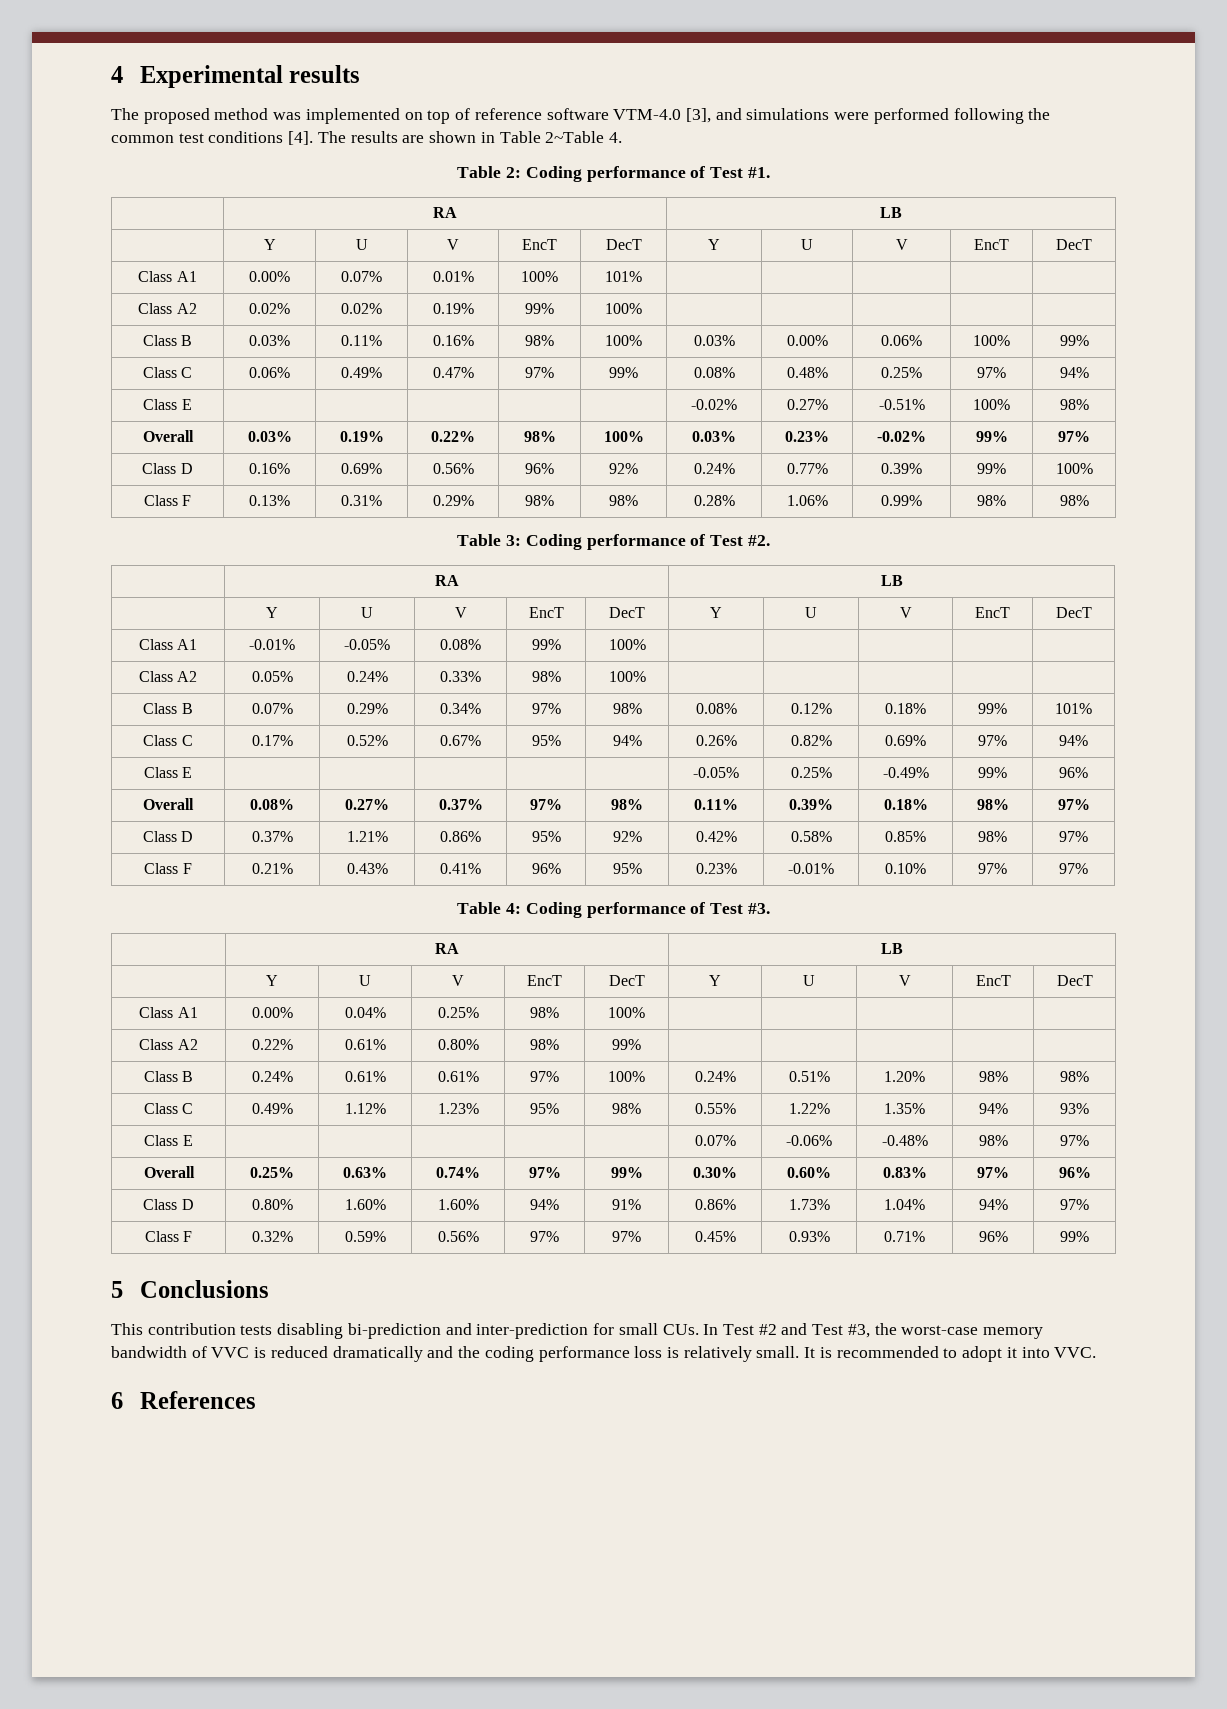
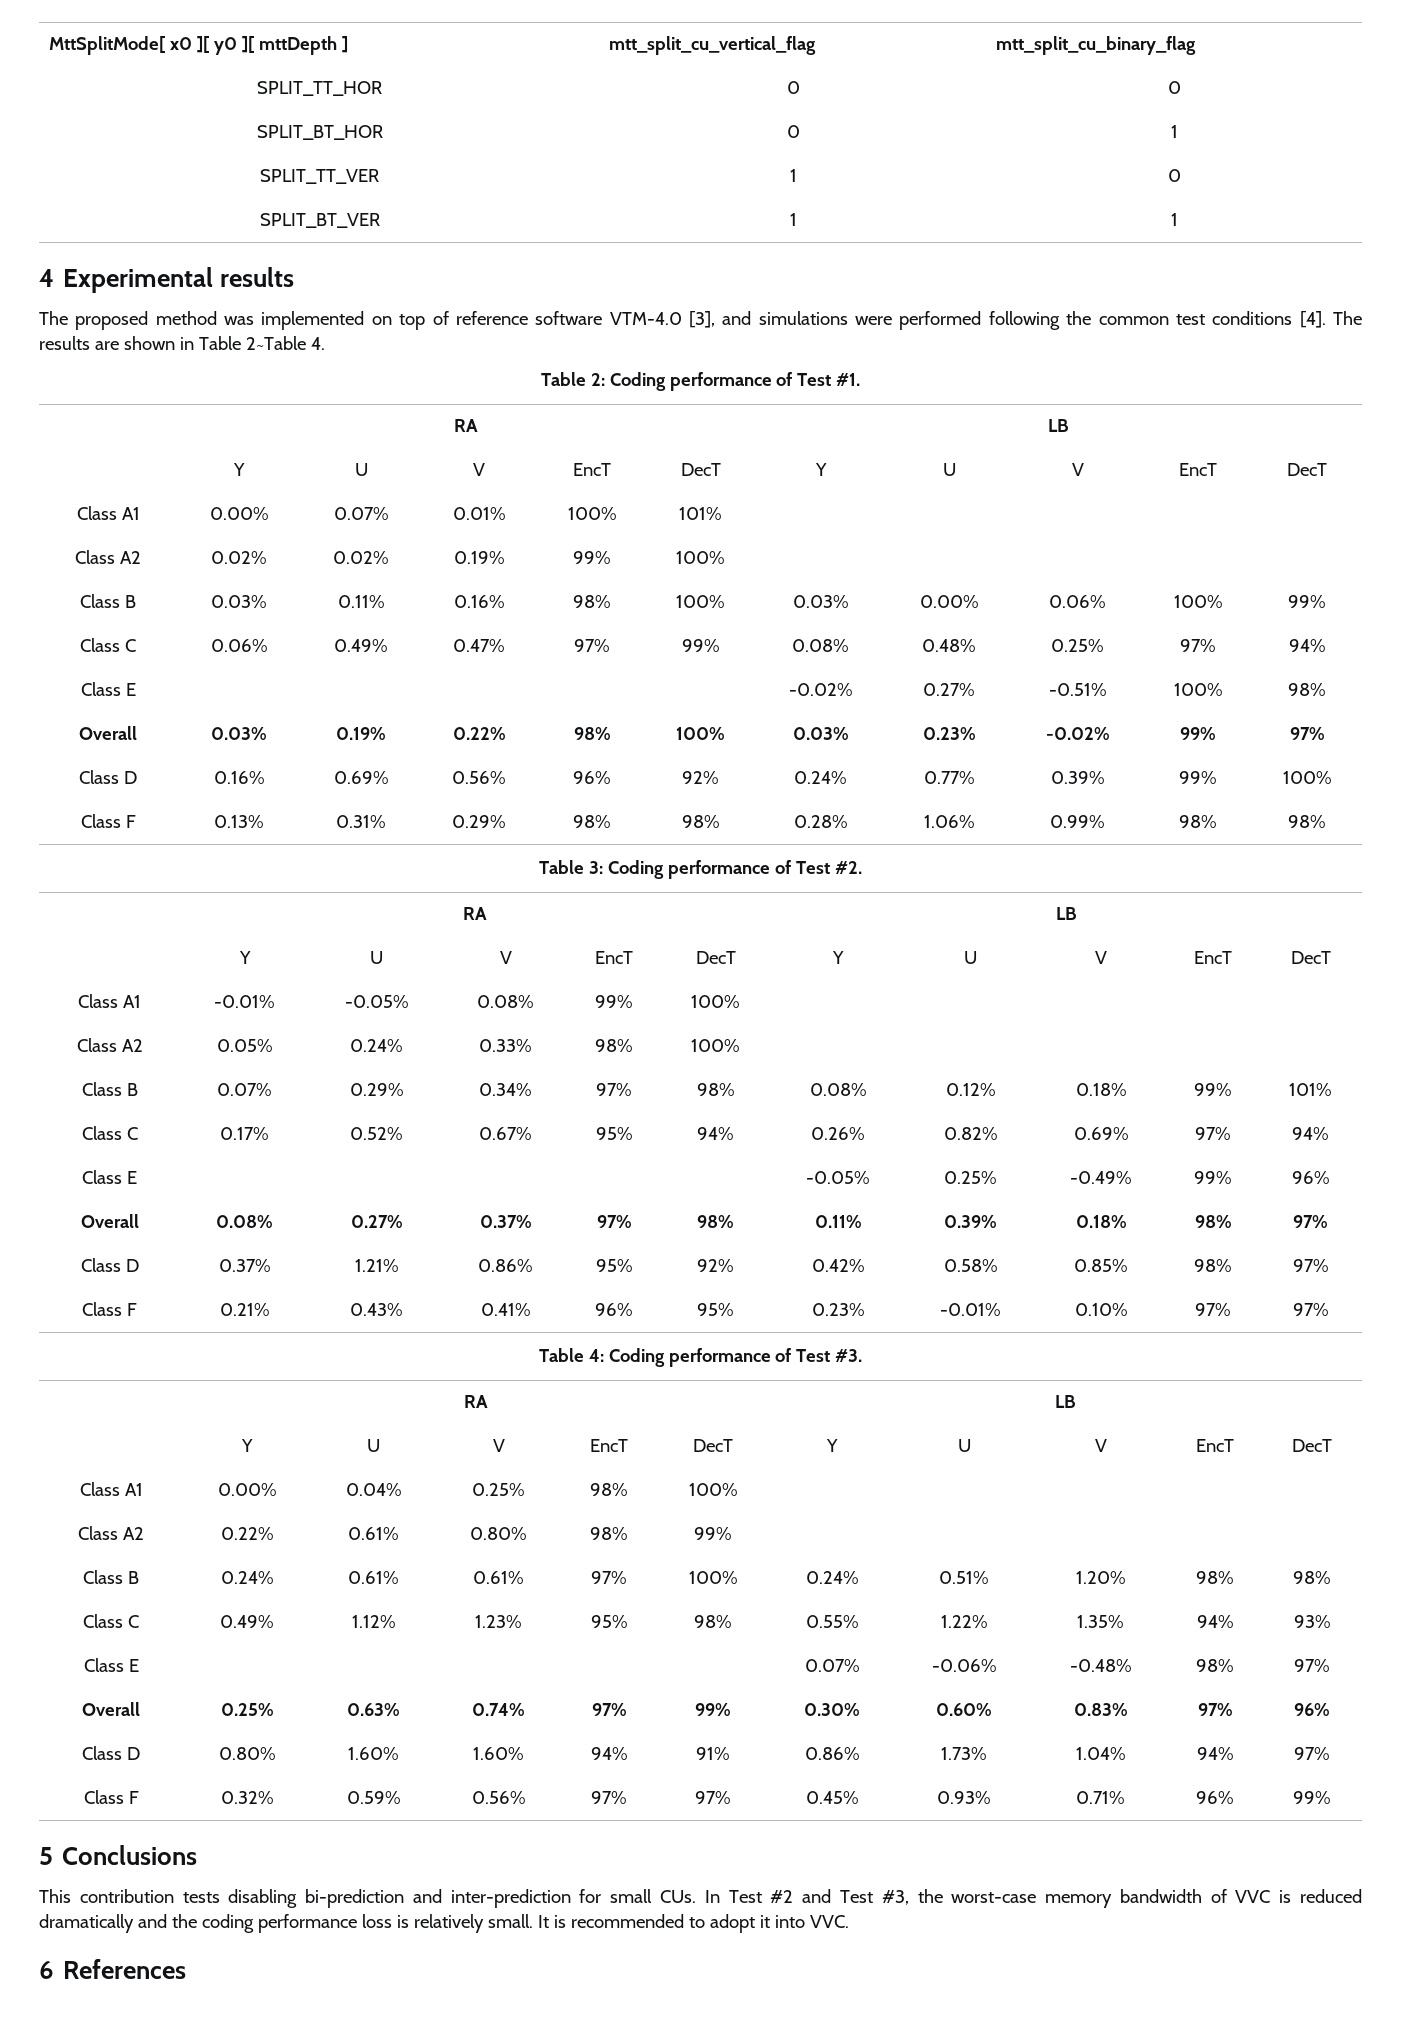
+ MttSplitMode[ x0 ][ y0 ][ mttDepth ] | mtt_split_cu_vertical_flag | mtt_split_cu_binary_flag
+ SPLIT_TT_HOR | 0 | 0
+ SPLIT_BT_HOR | 0 | 1
+ SPLIT_TT_VER | 1 | 0
+ SPLIT_BT_VER | 1 | 1

